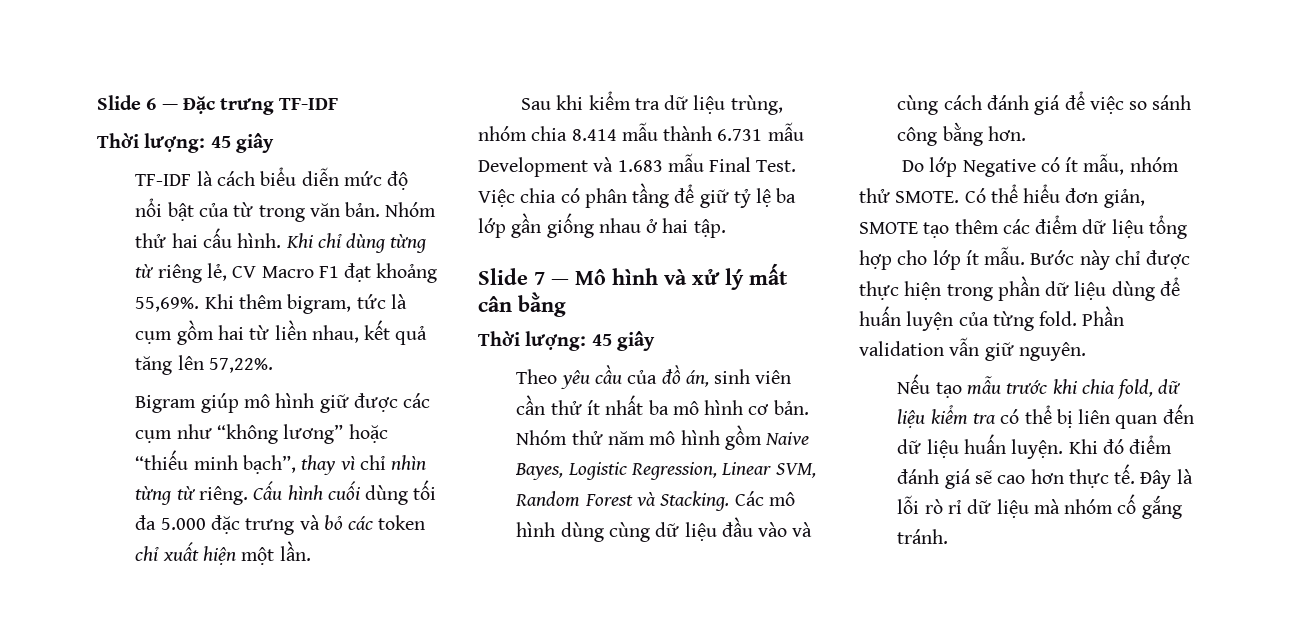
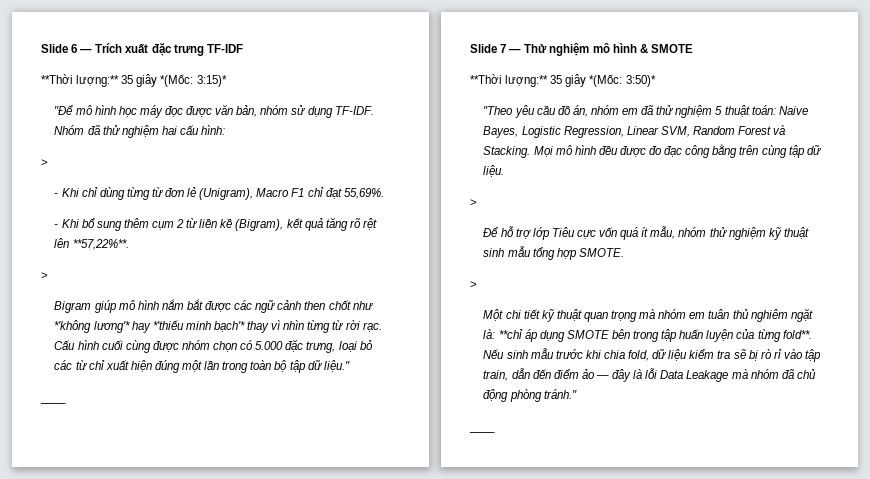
- Slide 6 — Đặc trưng TF-IDF
- Thời lượng: 45 giây
- TF-IDF là cách biểu diễn mức độ nổi bật của từ trong văn bản. Nhóm thử hai cấu hình. Khi chỉ dùng từng từ riêng lẻ, CV Macro F1 đạt khoảng 55,69%. Khi thêm bigram, tức là cụm gồm hai từ liền nhau, kết quả tăng lên 57,22%.
- Bigram giúp mô hình giữ được các cụm như “không lương” hoặc “thiếu minh bạch”, thay vì chỉ nhìn từng từ riêng.
+ Slide 6 — Trích xuất đặc trưng TF-IDF
+ **Thời lượng:** 35 giây *(Mốc: 3:15)*
+ "Để mô hình học máy đọc được văn bản, nhóm sử dụng TF-IDF. Nhóm đã thử nghiệm hai cấu hình:
+ >
+ - Khi chỉ dùng từng từ đơn lẻ (Unigram), Macro F1 chỉ đạt 55,69%.
+ - Khi bổ sung thêm cụm 2 từ liền kề (Bigram), kết quả tăng rõ rệt lên **57,22%**.
+ >
+ Bigram giúp mô hình nắm bắt được các ngữ cảnh then chốt như *'không lương'* hay *'thiếu minh bạch'* thay vì nhìn từng từ rời rạc.
- Cấu hình cuối dùng tối đa 5.000 đặc trưng và bỏ các token chỉ xuất hiện một lần.
- Sau khi kiểm tra dữ liệu trùng, nhóm chia 8.414 mẫu thành 6.731 mẫu Development và 1.683 mẫu Final Test. Việc chia có phân tầng để giữ tỷ lệ ba lớp gần giống nhau ở hai tập.
- Slide 7 — Mô hình và xử lý mất cân bằng
- Thời lượng: 45 giây
- Theo yêu cầu của đồ án, sinh viên cần thử ít nhất ba mô hình cơ bản. Nhóm thử năm mô hình gồm Naive Bayes, Logistic Regression, Linear SVM, Random Forest và Stacking.
+ Cấu hình cuối cùng được nhóm chọn có 5.000 đặc trưng, loại bỏ các từ chỉ xuất hiện đúng một lần trong toàn bộ tập dữ liệu."
+ ____
+ Slide 7 — Thử nghiệm mô hình & SMOTE
+ **Thời lượng:** 35 giây *(Mốc: 3:50)*
+ "Theo yêu cầu đồ án, nhóm em đã thử nghiệm 5 thuật toán: Naive Bayes, Logistic Regression, Linear SVM, Random Forest và Stacking.
- Các mô hình dùng cùng dữ liệu đầu vào và cùng cách đánh giá để việc so sánh công bằng hơn.
- Do lớp Negative có ít mẫu, nhóm thử SMOTE. Có thể hiểu đơn giản, SMOTE tạo thêm các điểm dữ liệu tổng hợp cho lớp ít mẫu. Bước này chỉ được thực hiện trong phần dữ liệu dùng để huấn luyện của từng fold. Phần validation vẫn giữ nguyên.
- Nếu tạo mẫu trước khi chia fold, dữ liệu kiểm tra có thể bị liên quan đến dữ liệu huấn luyện. Khi đó điểm đánh giá sẽ cao hơn thực tế. Đây là lỗi rò rỉ dữ liệu mà nhóm cố gắng tránh.
+ Mọi mô hình đều được đo đạc công bằng trên cùng tập dữ liệu.
+ >
+ Để hỗ trợ lớp Tiêu cực vốn quá ít mẫu, nhóm thử nghiệm kỹ thuật sinh mẫu tổng hợp SMOTE.
+ >
+ Một chi tiết kỹ thuật quan trọng mà nhóm em tuân thủ nghiêm ngặt là: **chỉ áp dụng SMOTE bên trong tập huấn luyện của từng fold**. Nếu sinh mẫu trước khi chia fold, dữ liệu kiểm tra sẽ bị rò rỉ vào tập train, dẫn đến điểm ảo — đây là lỗi Data Leakage mà nhóm đã chủ động phòng tránh."
+ ____

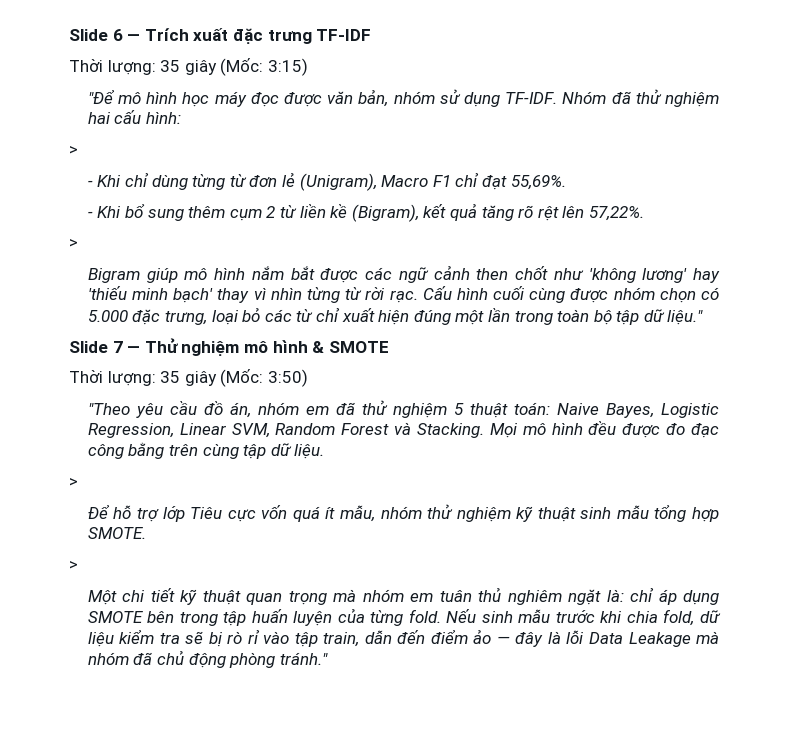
- **Thời lượng:** 35 giây *(Mốc: 3:15)*
+ Thời lượng: 35 giây (Mốc: 3:15)
- - Khi bổ sung thêm cụm 2 từ liền kề (Bigram), kết quả tăng rõ rệt lên **57,22%**.
+ - Khi bổ sung thêm cụm 2 từ liền kề (Bigram), kết quả tăng rõ rệt lên 57,22%.
- Bigram giúp mô hình nắm bắt được các ngữ cảnh then chốt như *'không lương'* hay *'thiếu minh bạch'* thay vì nhìn từng từ rời rạc.
+ Bigram giúp mô hình nắm bắt được các ngữ cảnh then chốt như 'không lương' hay 'thiếu minh bạch' thay vì nhìn từng từ rời rạc.
  Cấu hình cuối cùng được nhóm chọn có 5.000 đặc trưng, loại bỏ các từ chỉ xuất hiện đúng một lần trong toàn bộ tập dữ liệu."
- ____
- **Thời lượng:** 35 giây *(Mốc: 3:50)*
+ Thời lượng: 35 giây (Mốc: 3:50)
- Một chi tiết kỹ thuật quan trọng mà nhóm em tuân thủ nghiêm ngặt là: **chỉ áp dụng SMOTE bên trong tập huấn luyện của từng fold**.
+ Một chi tiết kỹ thuật quan trọng mà nhóm em tuân thủ nghiêm ngặt là: chỉ áp dụng SMOTE bên trong tập huấn luyện của từng fold.
  Nếu sinh mẫu trước khi chia fold, dữ liệu kiểm tra sẽ bị rò rỉ vào tập train, dẫn đến điểm ảo — đây là lỗi Data Leakage mà nhóm đã chủ động phòng tránh."
- ____

